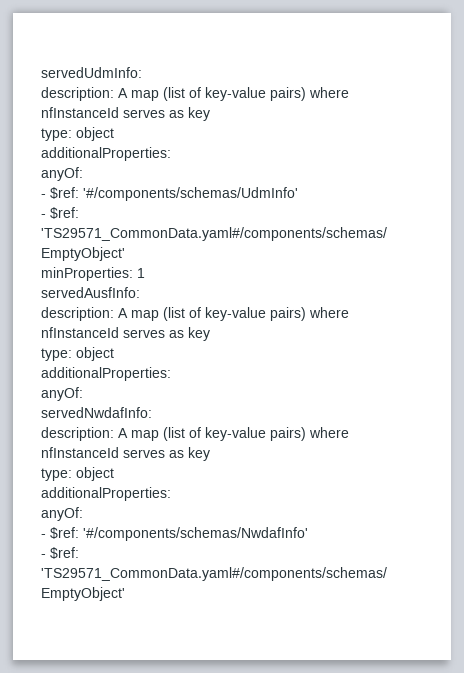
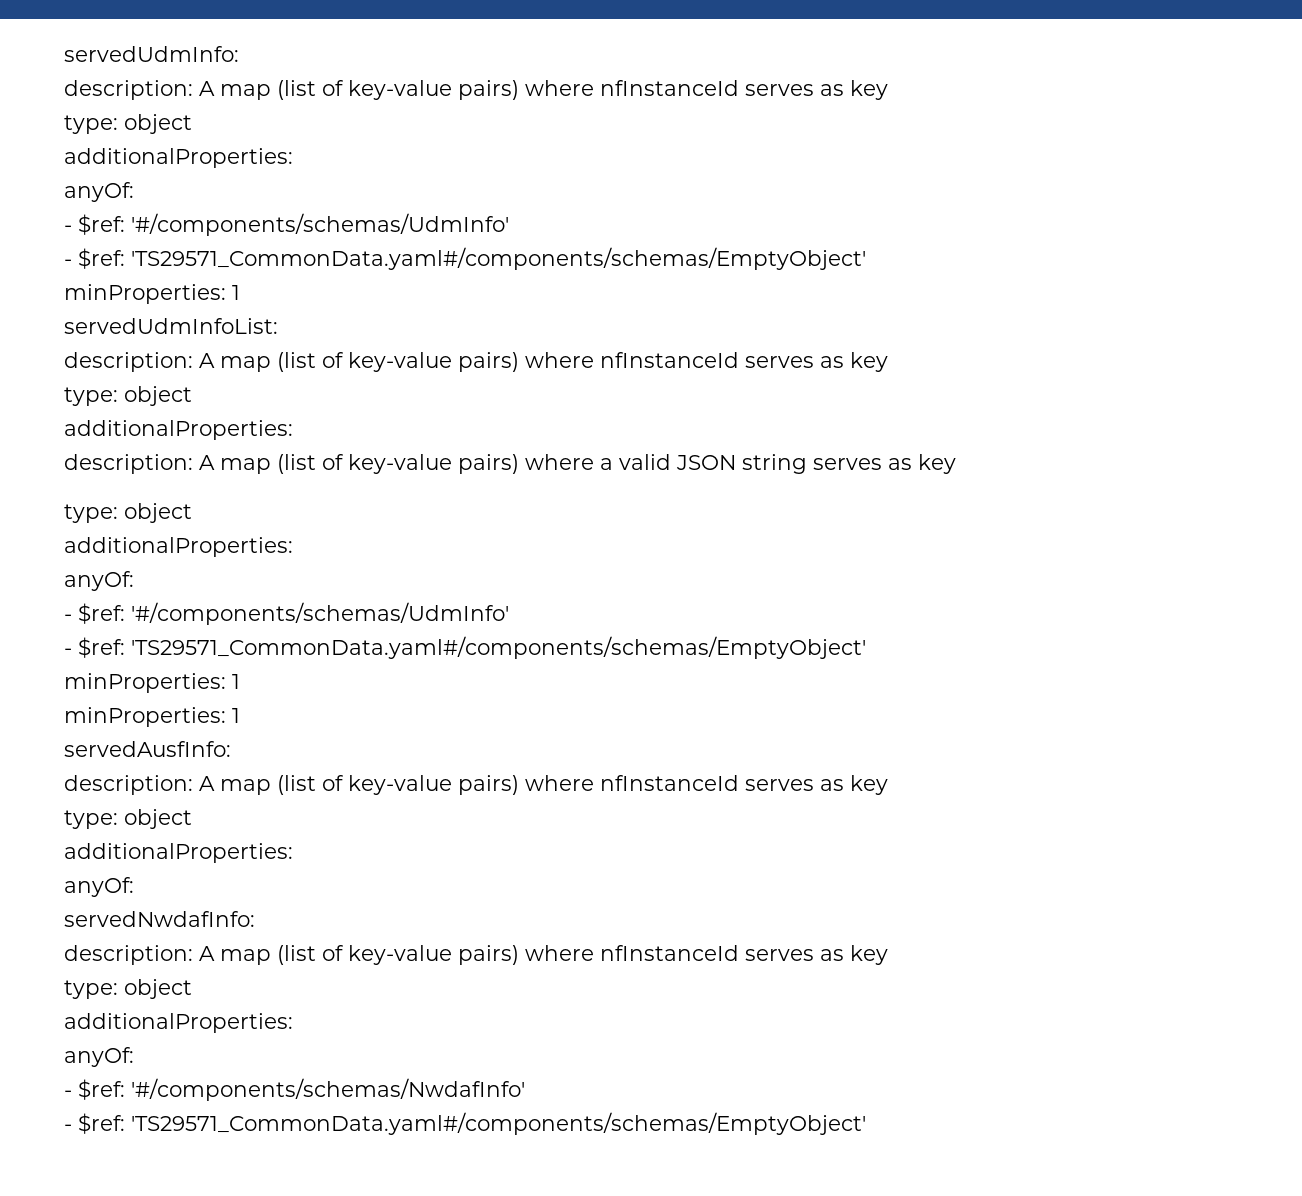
+ servedUdmInfoList:
+ description: A map (list of key-value pairs) where nfInstanceId serves as key
+ type: object
+ additionalProperties:
+ description: A map (list of key-value pairs) where a valid JSON string serves as key
+ type: object
+ additionalProperties:
+ anyOf:
+ - $ref: '#/components/schemas/UdmInfo'
+ - $ref: 'TS29571_CommonData.yaml#/components/schemas/EmptyObject'
+ minProperties: 1
+ minProperties: 1

